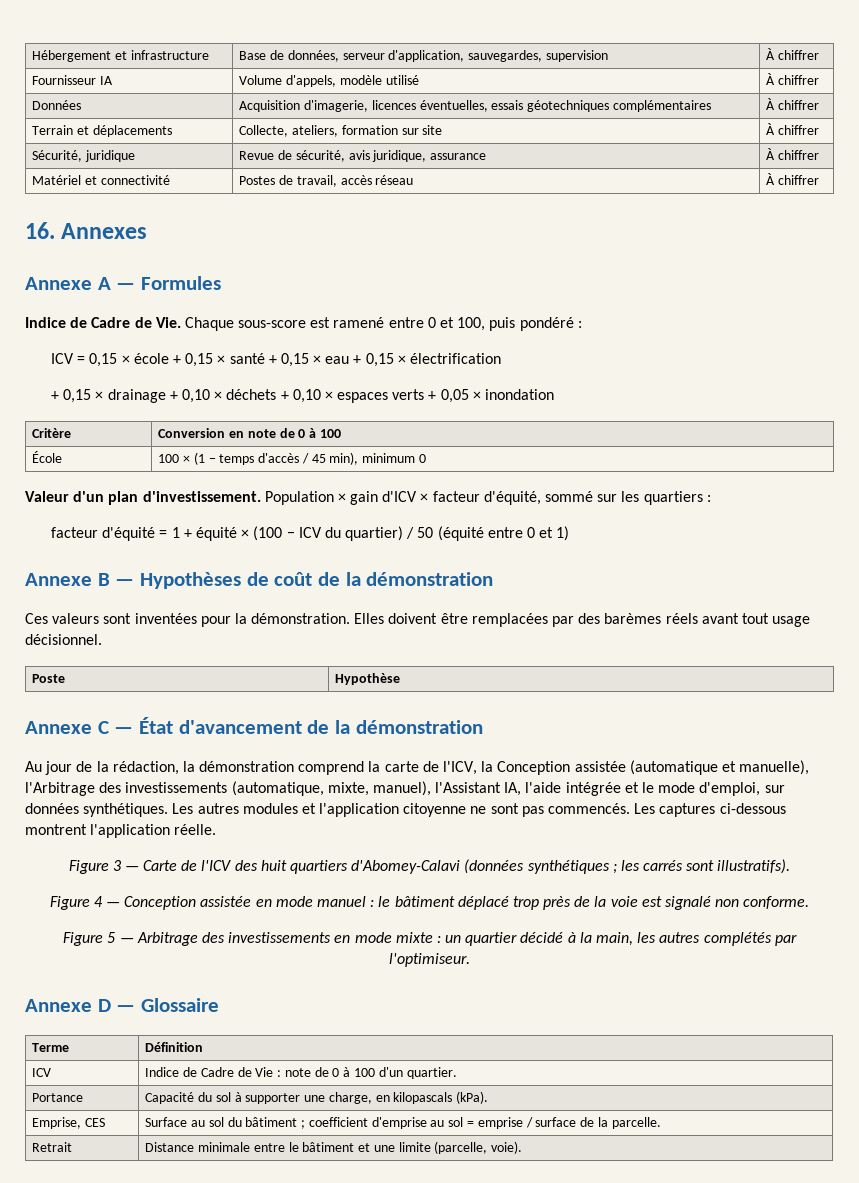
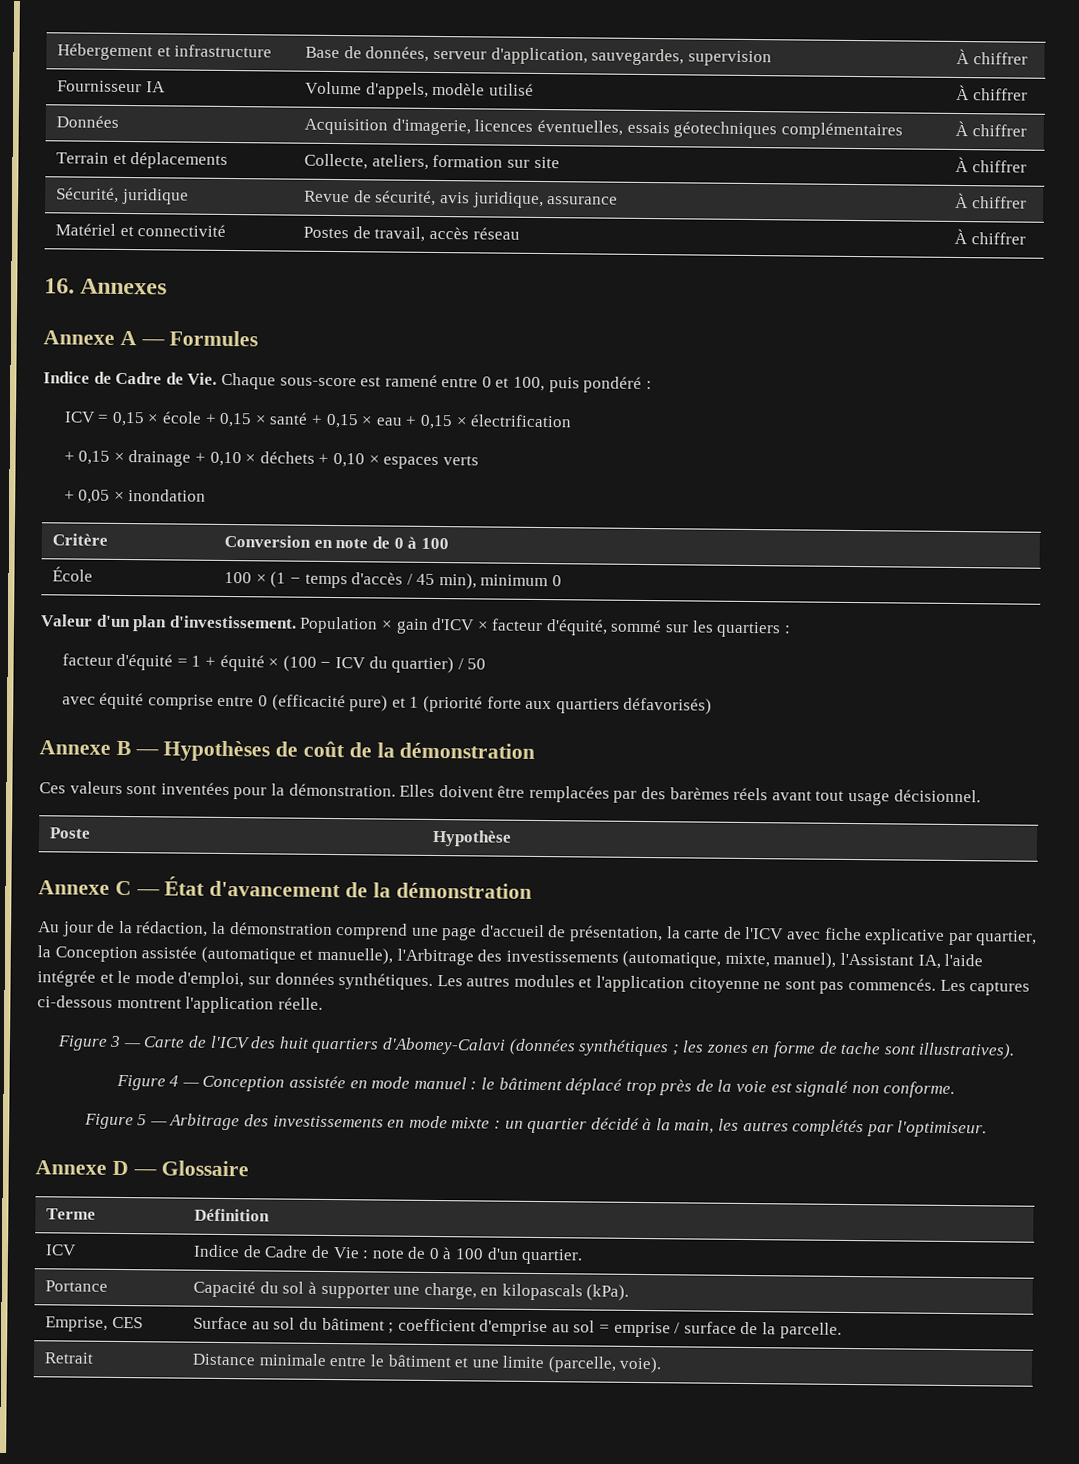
- + 0,15 × drainage + 0,10 × déchets + 0,10 × espaces verts + 0,05 × inondation
+ + 0,15 × drainage + 0,10 × déchets + 0,10 × espaces verts
+ + 0,05 × inondation
- facteur d'équité = 1 + équité × (100 − ICV du quartier) / 50 (équité entre 0 et 1)
+ facteur d'équité = 1 + équité × (100 − ICV du quartier) / 50
+ avec équité comprise entre 0 (efficacité pure) et 1 (priorité forte aux quartiers défavorisés)
- Au jour de la rédaction, la démonstration comprend la carte de l'ICV, la Conception assistée (automatique et manuelle), l'Arbitrage des investissements (automatique, mixte, manuel), l'Assistant IA, l'aide intégrée et le mode d'emploi, sur données synthétiques.
+ Au jour de la rédaction, la démonstration comprend une page d'accueil de présentation, la carte de l'ICV avec fiche explicative par quartier, la Conception assistée (automatique et manuelle), l'Arbitrage des investissements (automatique, mixte, manuel), l'Assistant IA, l'aide intégrée et le mode d'emploi, sur données synthétiques.
- Figure 3 — Carte de l'ICV des huit quartiers d'Abomey-Calavi (données synthétiques ; les carrés sont illustratifs).
+ Figure 3 — Carte de l'ICV des huit quartiers d'Abomey-Calavi (données synthétiques ; les zones en forme de tache sont illustratives).

